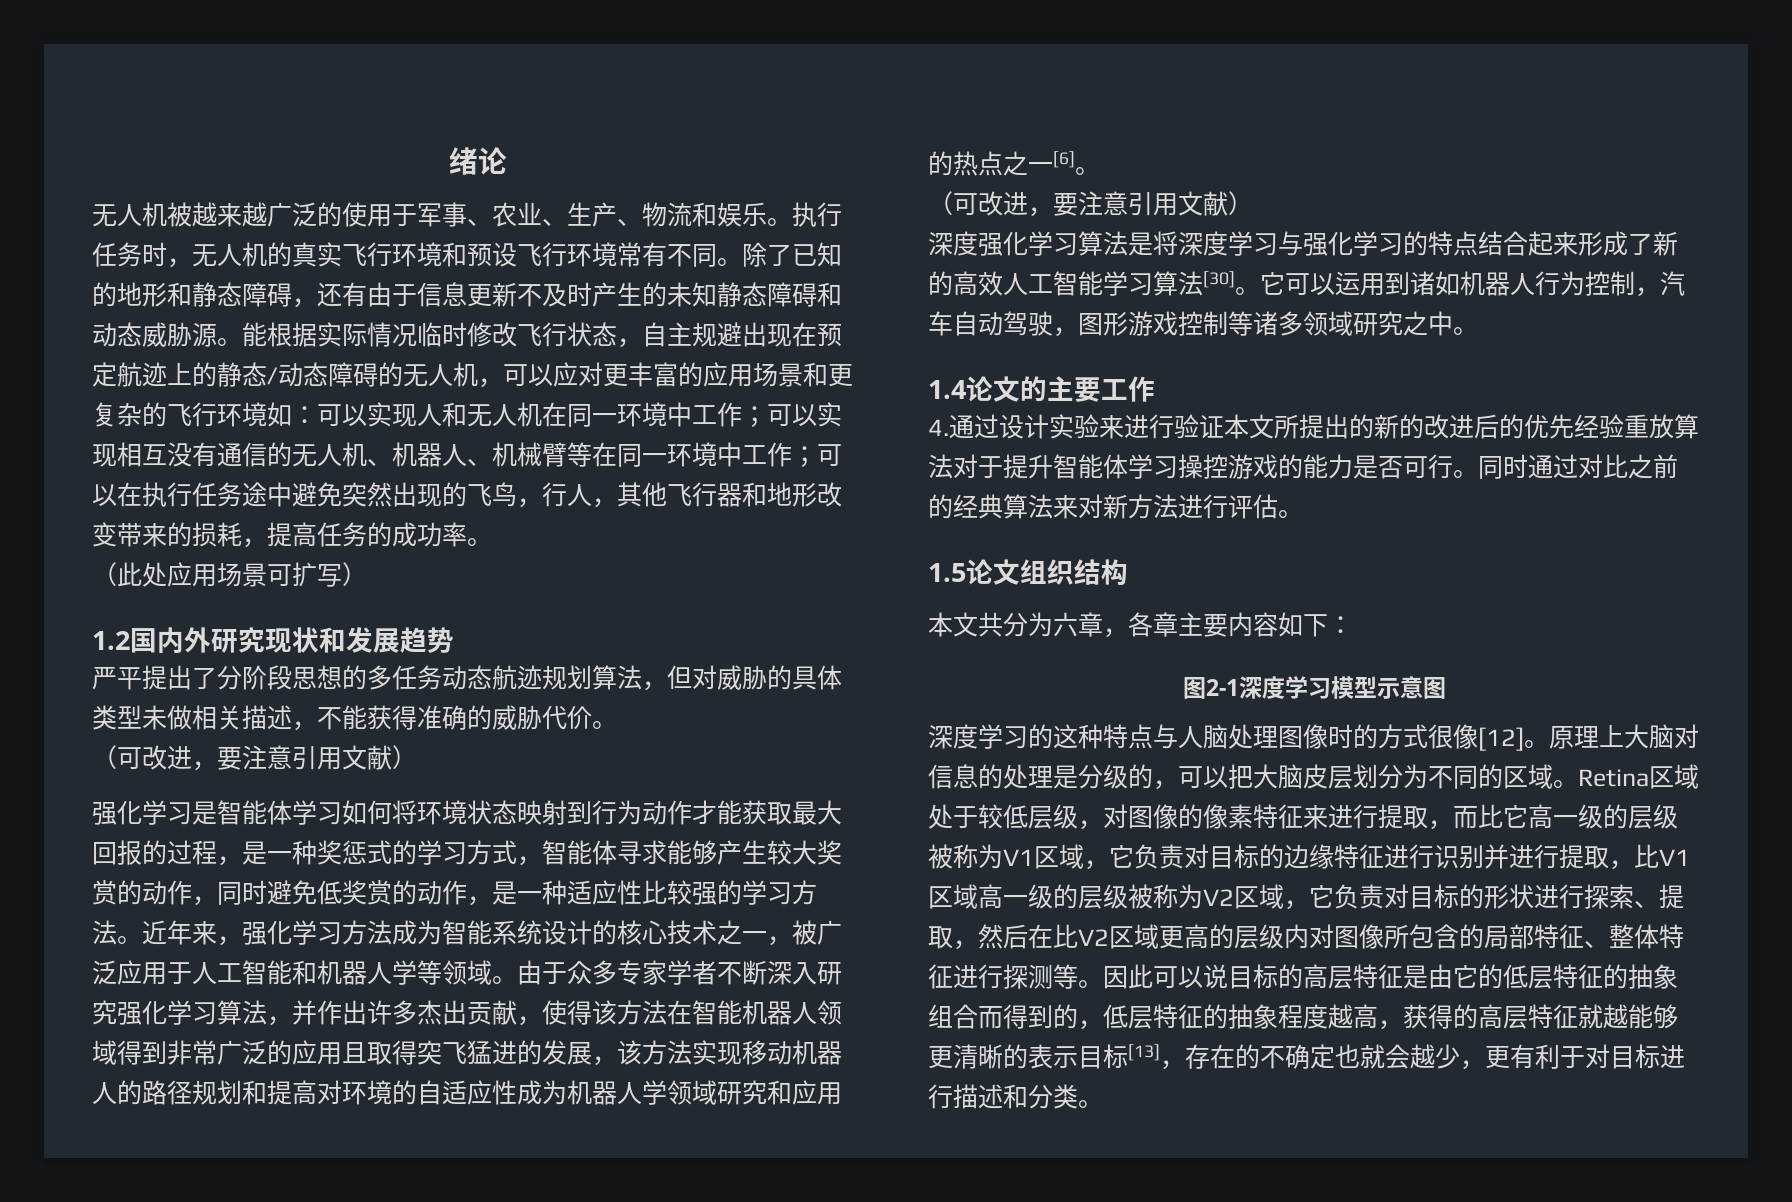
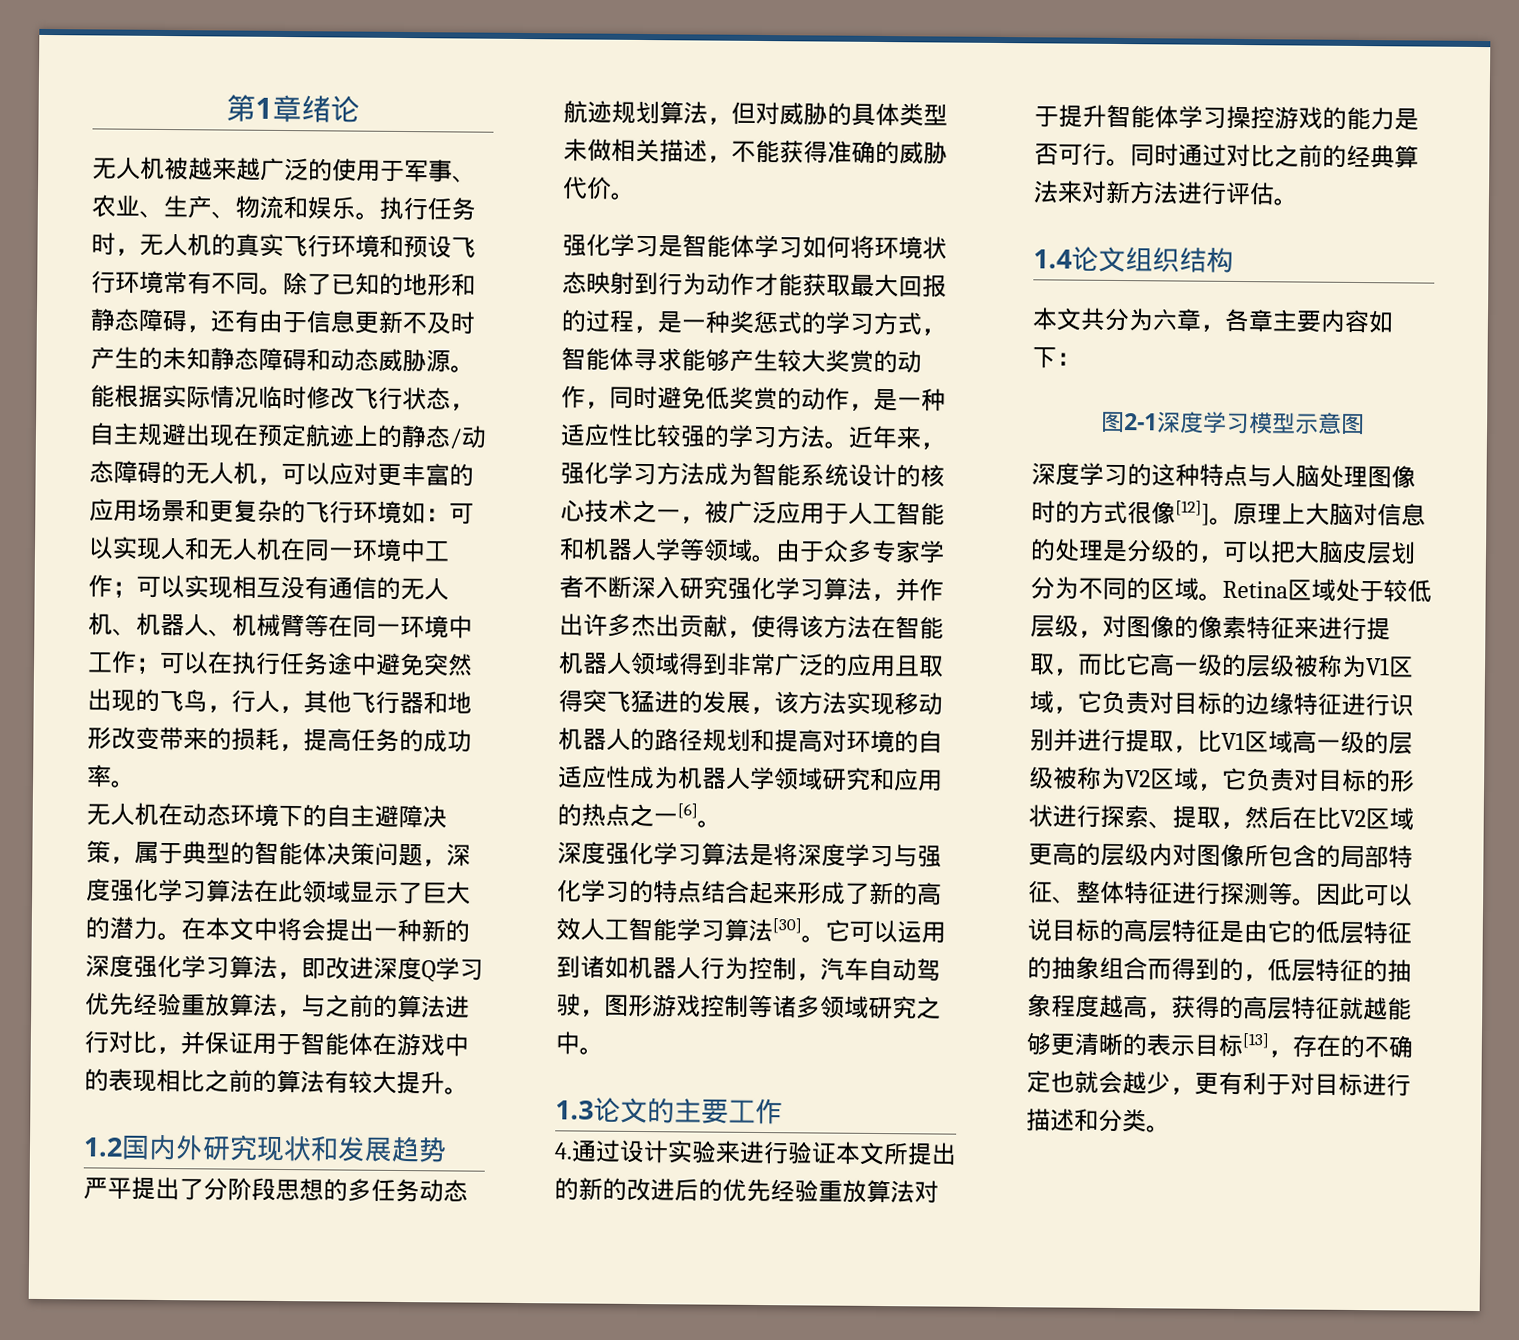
- 绪论
+ 第1章绪论
- （此处应用场景可扩写）
+ 无人机在动态环境下的自主避障决策，属于典型的智能体决策问题，深度强化学习算法在此领域显示了巨大的潜力。在本文中将会提出一种新的深度强化学习算法，即改进深度Q学习优先经验重放算法，与之前的算法进行对比，并保证用于智能体在游戏中的表现相比之前的算法有较大提升。
  严平提出了分阶段思想的多任务动态航迹规划算法，但对威胁的具体类型未做相关描述，不能获得准确的威胁代价。
- （可改进，要注意引用文献）
  由于众多专家学者不断深入研究强化学习算法，并作出许多杰出贡献，使得该方法在智能机器人领域得到非常广泛的应用且取得突飞猛进的发展，该方法实现移动机器人的路径规划和提高对环境的自适应性成为机器人学领域研究和应用的热点之一[6]。
- （可改进，要注意引用文献）
- 1.4论文的主要工作
+ 1.3论文的主要工作
- 1.5论文组织结构
+ 1.4论文组织结构
- 深度学习的这种特点与人脑处理图像时的方式很像[12]。
+ 深度学习的这种特点与人脑处理图像时的方式很像[12]]。

